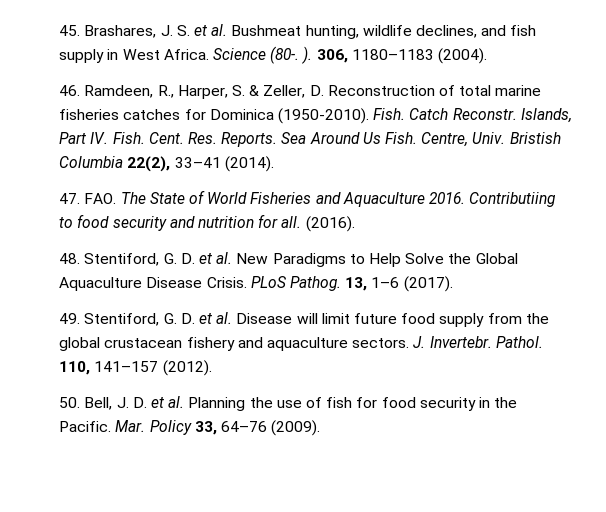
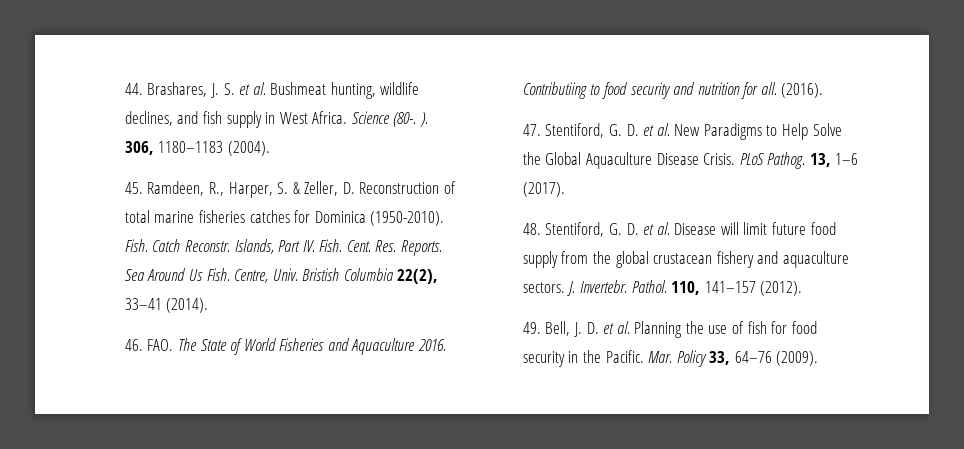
- 45. Brashares, J. S. et al. Bushmeat hunting, wildlife declines, and fish supply in West Africa.
+ 44. Brashares, J. S. et al. Bushmeat hunting, wildlife declines, and fish supply in West Africa.
- 46. Ramdeen, R., Harper, S. & Zeller, D. Reconstruction of total marine fisheries catches for Dominica (1950-2010).
+ 45. Ramdeen, R., Harper, S. & Zeller, D. Reconstruction of total marine fisheries catches for Dominica (1950-2010).
- 47. FAO. The State of World Fisheries and Aquaculture 2016.
+ 46. FAO. The State of World Fisheries and Aquaculture 2016.
- 48. Stentiford, G. D. et al. New Paradigms to Help Solve the Global Aquaculture Disease Crisis.
+ 47. Stentiford, G. D. et al. New Paradigms to Help Solve the Global Aquaculture Disease Crisis.
- 49. Stentiford, G. D. et al. Disease will limit future food supply from the global crustacean fishery and aquaculture sectors.
+ 48. Stentiford, G. D. et al. Disease will limit future food supply from the global crustacean fishery and aquaculture sectors.
- 50. Bell, J. D. et al. Planning the use of fish for food security in the Pacific.
+ 49. Bell, J. D. et al. Planning the use of fish for food security in the Pacific.

